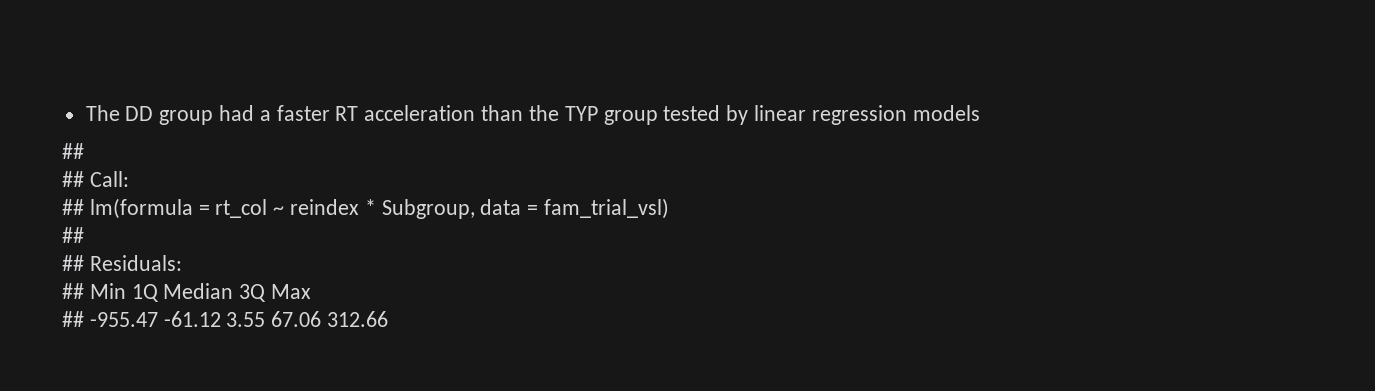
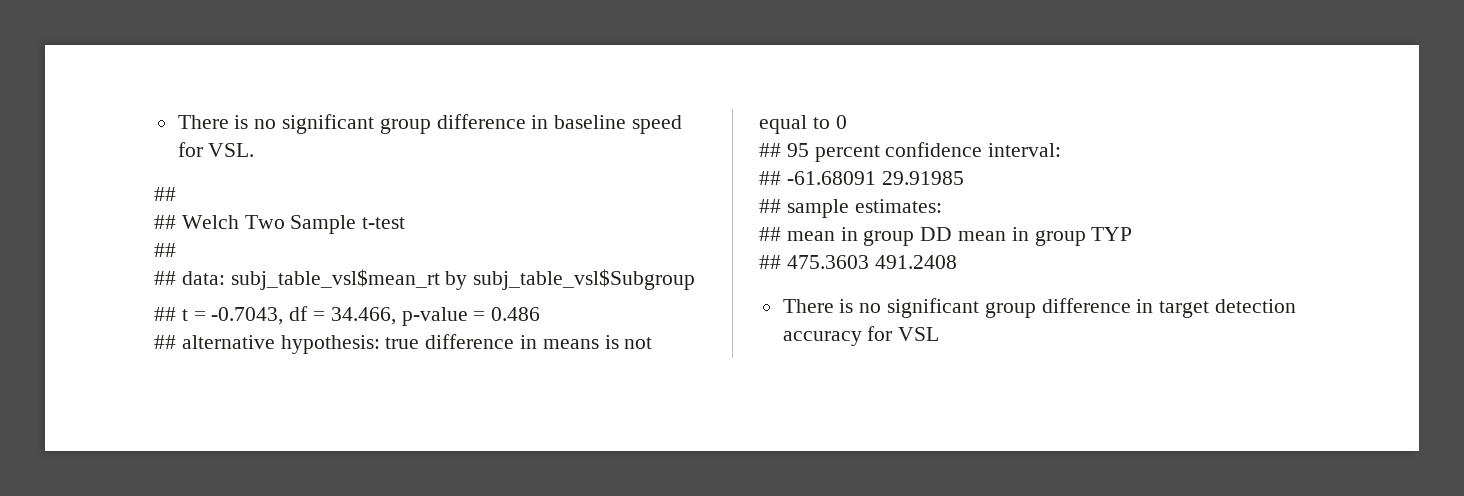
- The DD group had a faster RT acceleration than the TYP group tested by linear regression models
+ There is no significant group difference in baseline speed for VSL.
  ##
- ## Call:
- ## lm(formula = rt_col ~ reindex * Subgroup, data = fam_trial_vsl)
+ ## Welch Two Sample t-test
  ##
- ## Residuals:
- ## Min 1Q Median 3Q Max
- ## -955.47 -61.12 3.55 67.06 312.66
+ ## data: subj_table_vsl$mean_rt by subj_table_vsl$Subgroup
+ ## t = -0.7043, df = 34.466, p-value = 0.486
+ ## alternative hypothesis: true difference in means is not equal to 0
+ ## 95 percent confidence interval:
+ ## -61.68091 29.91985
+ ## sample estimates:
+ ## mean in group DD mean in group TYP
+ ## 475.3603 491.2408
+ There is no significant group difference in target detection accuracy for VSL

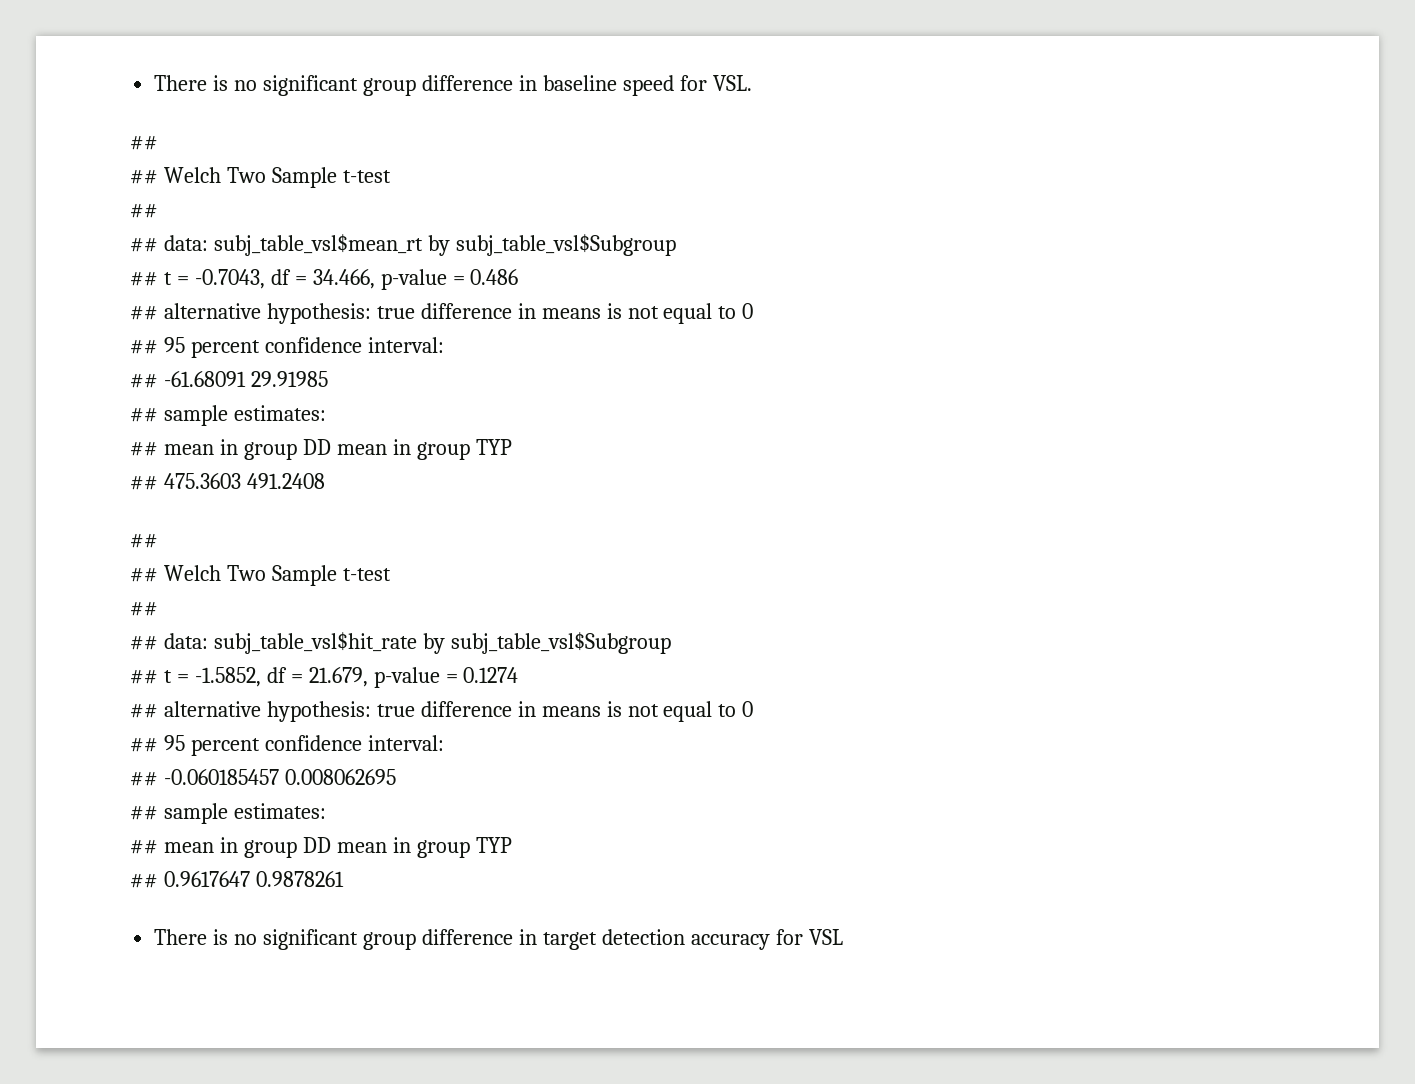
  ## 475.3603 491.2408
+ ##
+ ## Welch Two Sample t-test
+ ##
+ ## data: subj_table_vsl$hit_rate by subj_table_vsl$Subgroup
+ ## t = -1.5852, df = 21.679, p-value = 0.1274
+ ## alternative hypothesis: true difference in means is not equal to 0
+ ## 95 percent confidence interval:
+ ## -0.060185457 0.008062695
+ ## sample estimates:
+ ## mean in group DD mean in group TYP
+ ## 0.9617647 0.9878261

